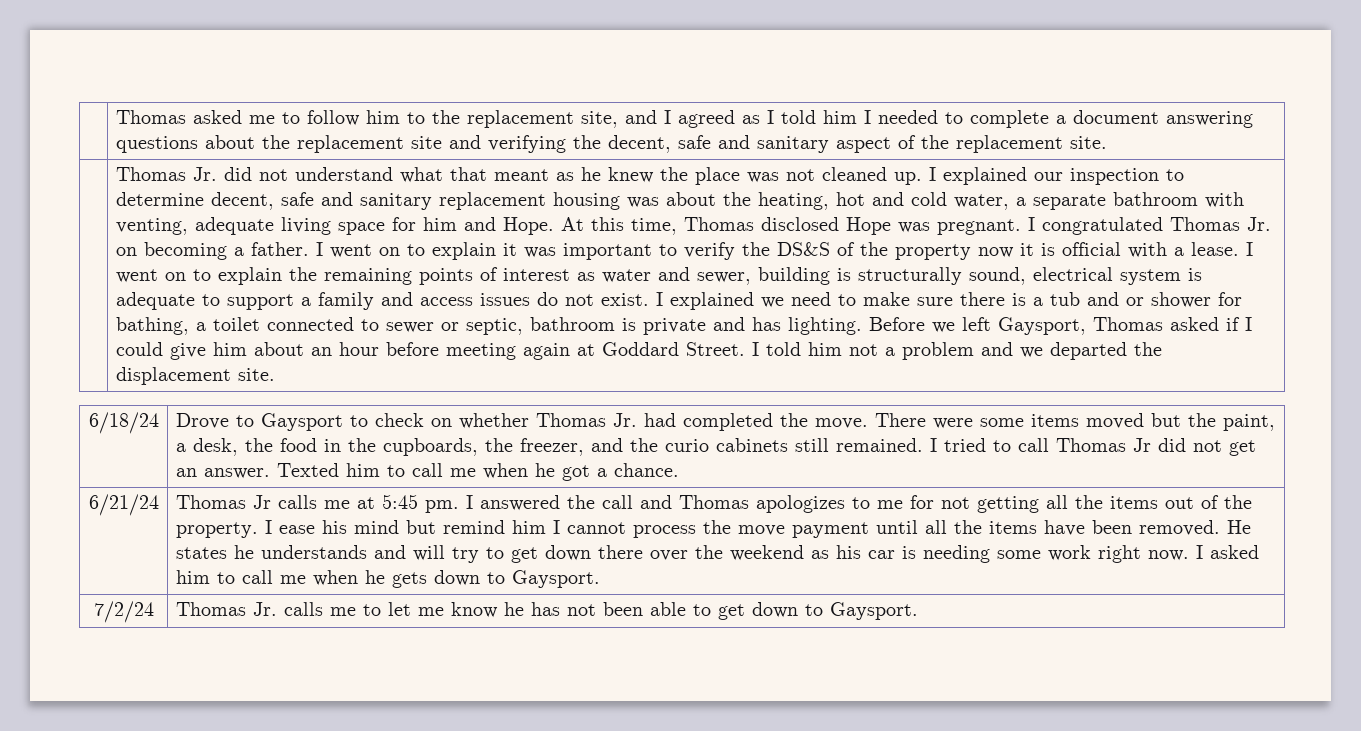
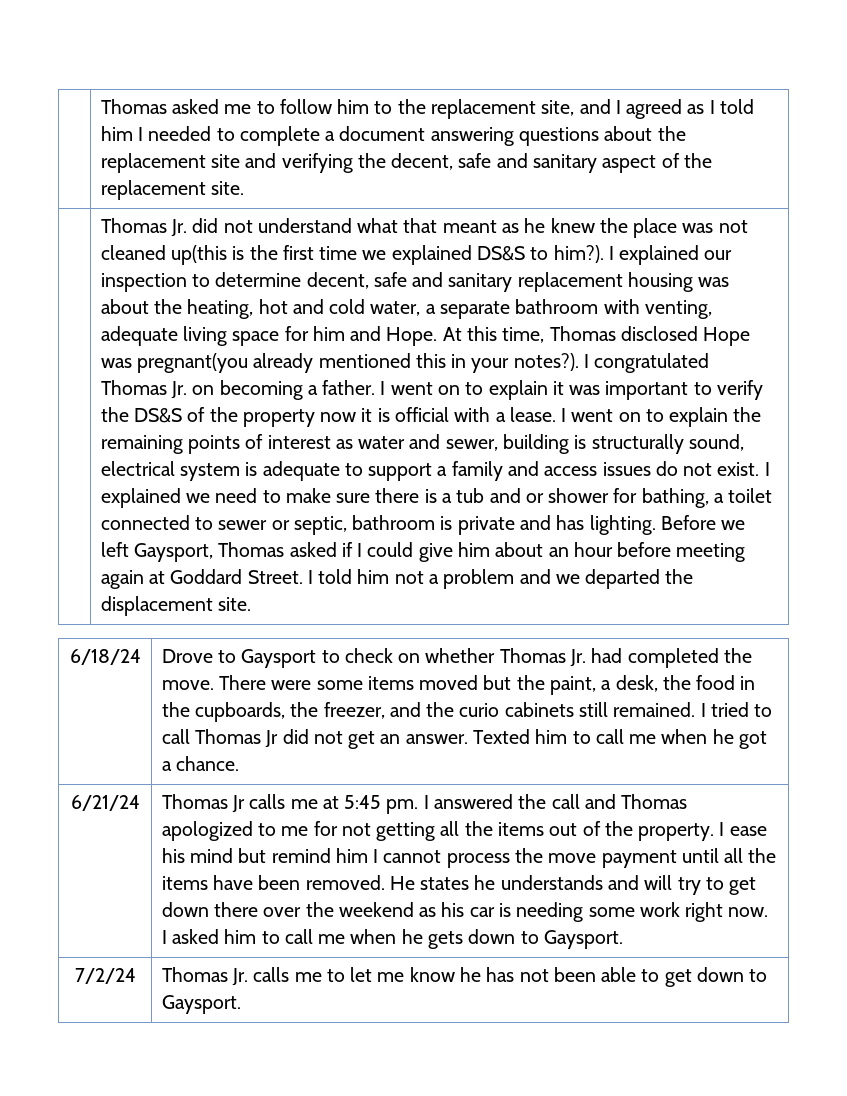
- Thomas Jr. did not understand what that meant as he knew the place was not cleaned up.
+ Thomas Jr. did not understand what that meant as he knew the place was not cleaned up(this is the first time we explained DS&S to him?).
- At this time, Thomas disclosed Hope was pregnant.
+ At this time, Thomas disclosed Hope was pregnant(you already mentioned this in your notes?).
- I answered the call and Thomas apologizes to me for not getting all the items out of the property.
+ I answered the call and Thomas apologized to me for not getting all the items out of the property.

